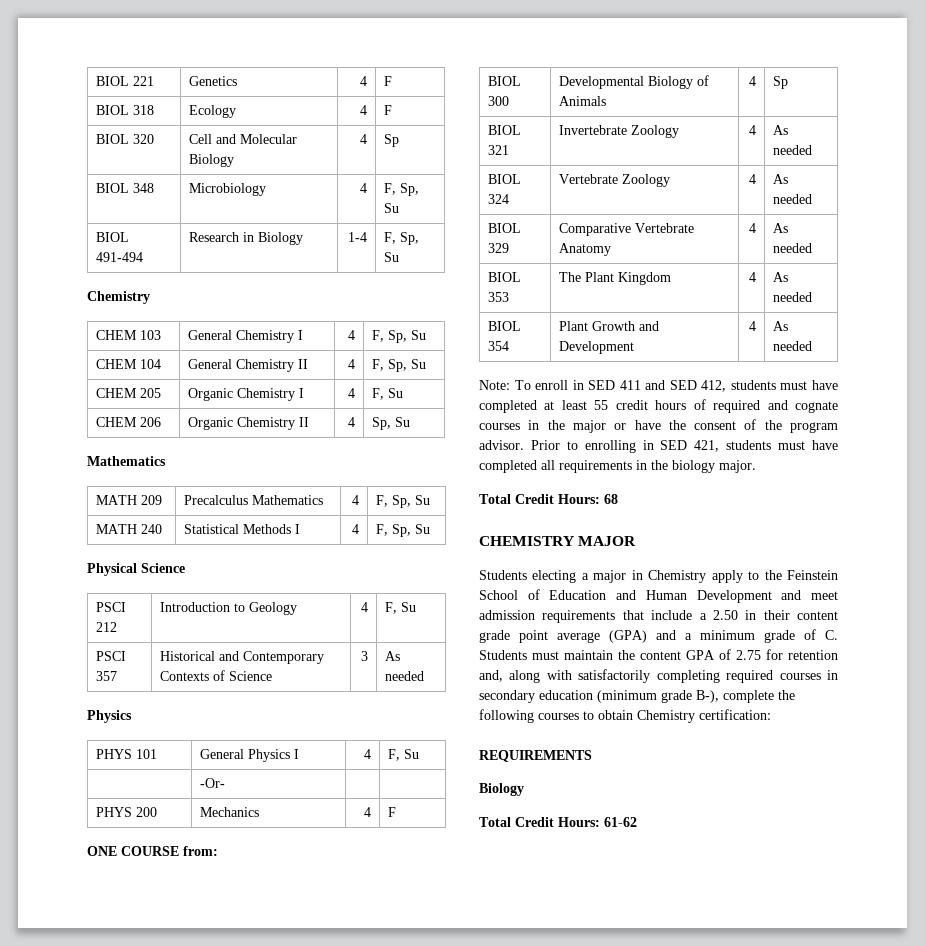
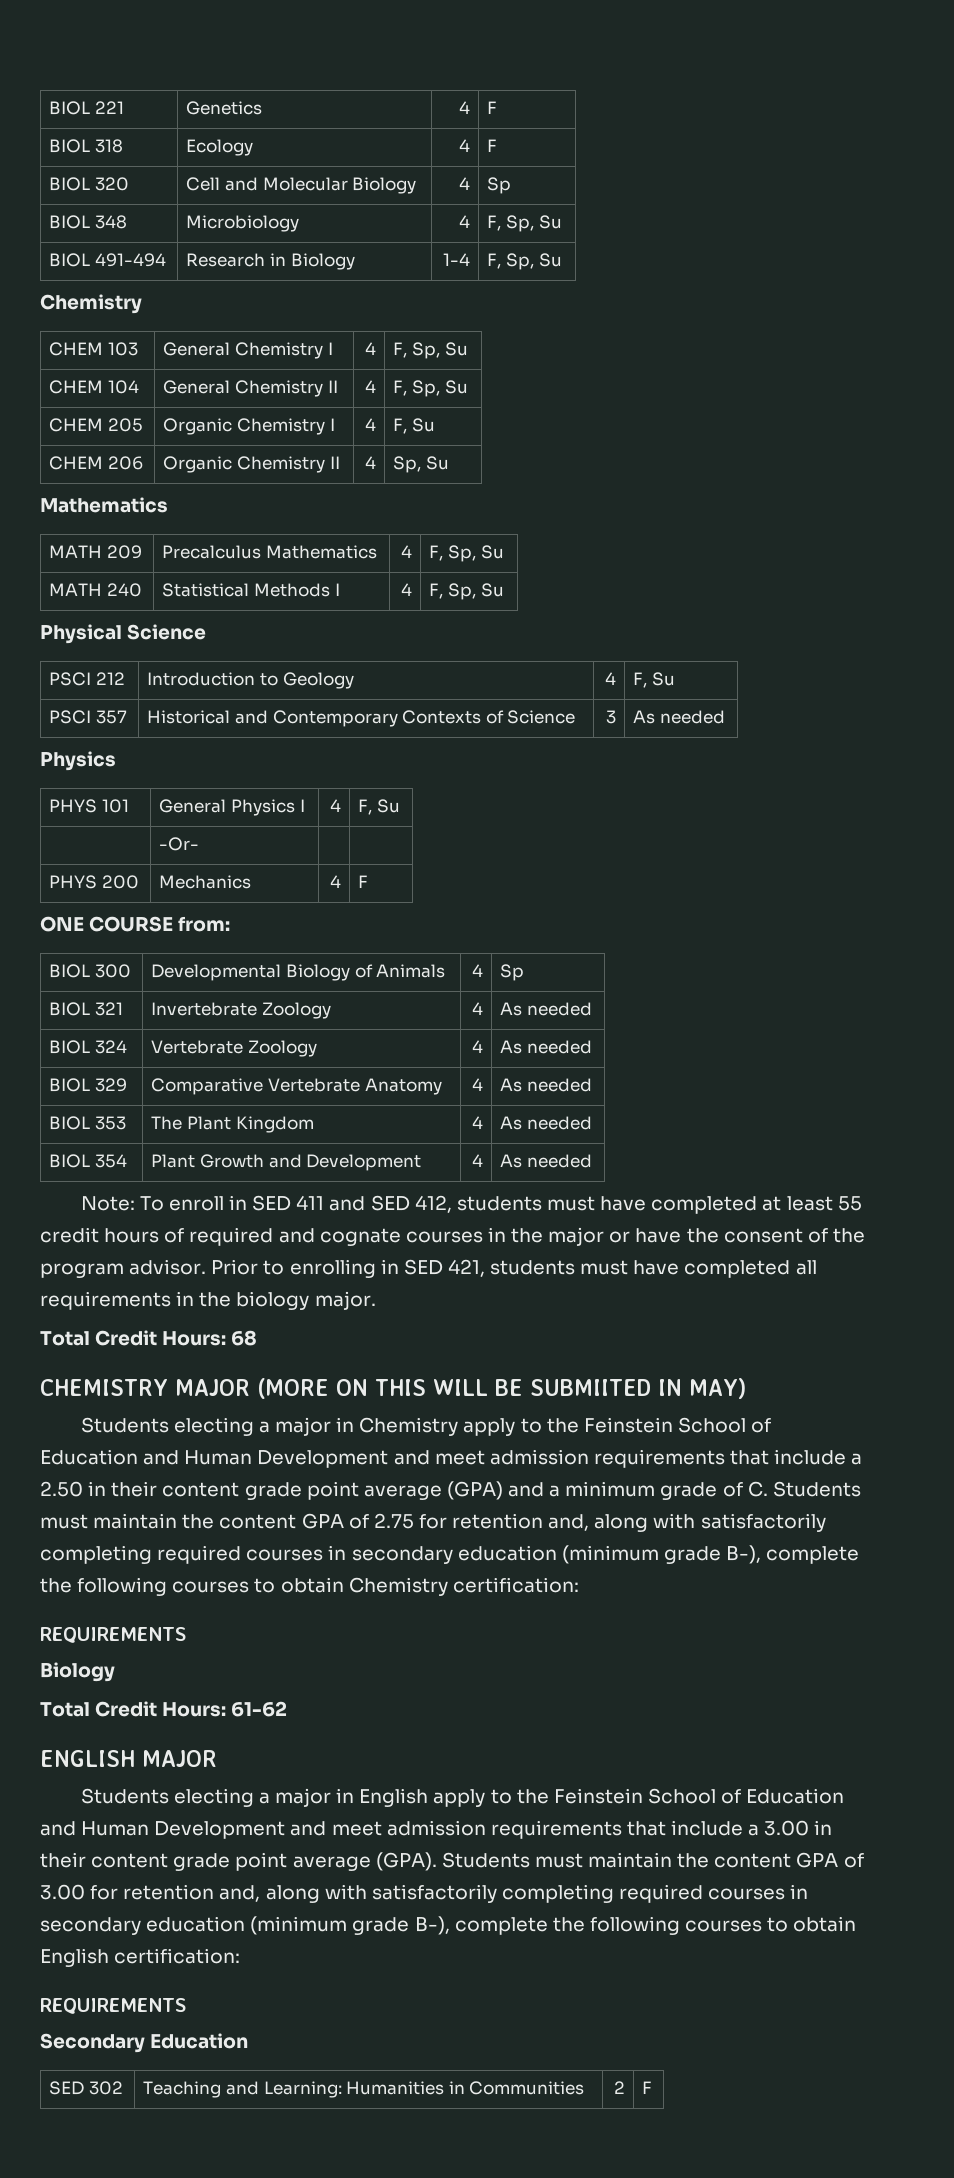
- CHEMISTRY MAJOR
+ CHEMISTRY MAJOR (MORE ON THIS WILL BE SUBMIITED IN MAY)
+ ENGLISH MAJOR
+ Students electing a major in English apply to the Feinstein School of Education and Human Development and meet admission requirements that include a 3.00 in their content grade point average (GPA). Students must maintain the content GPA of 3.00 for retention and, along with satisfactorily completing required courses in secondary education (minimum grade B-), complete the following courses to obtain English certification:
+ REQUIREMENTS
+ Secondary Education
+ SED 302 | Teaching and Learning: Humanities in Communities | 2 | F

